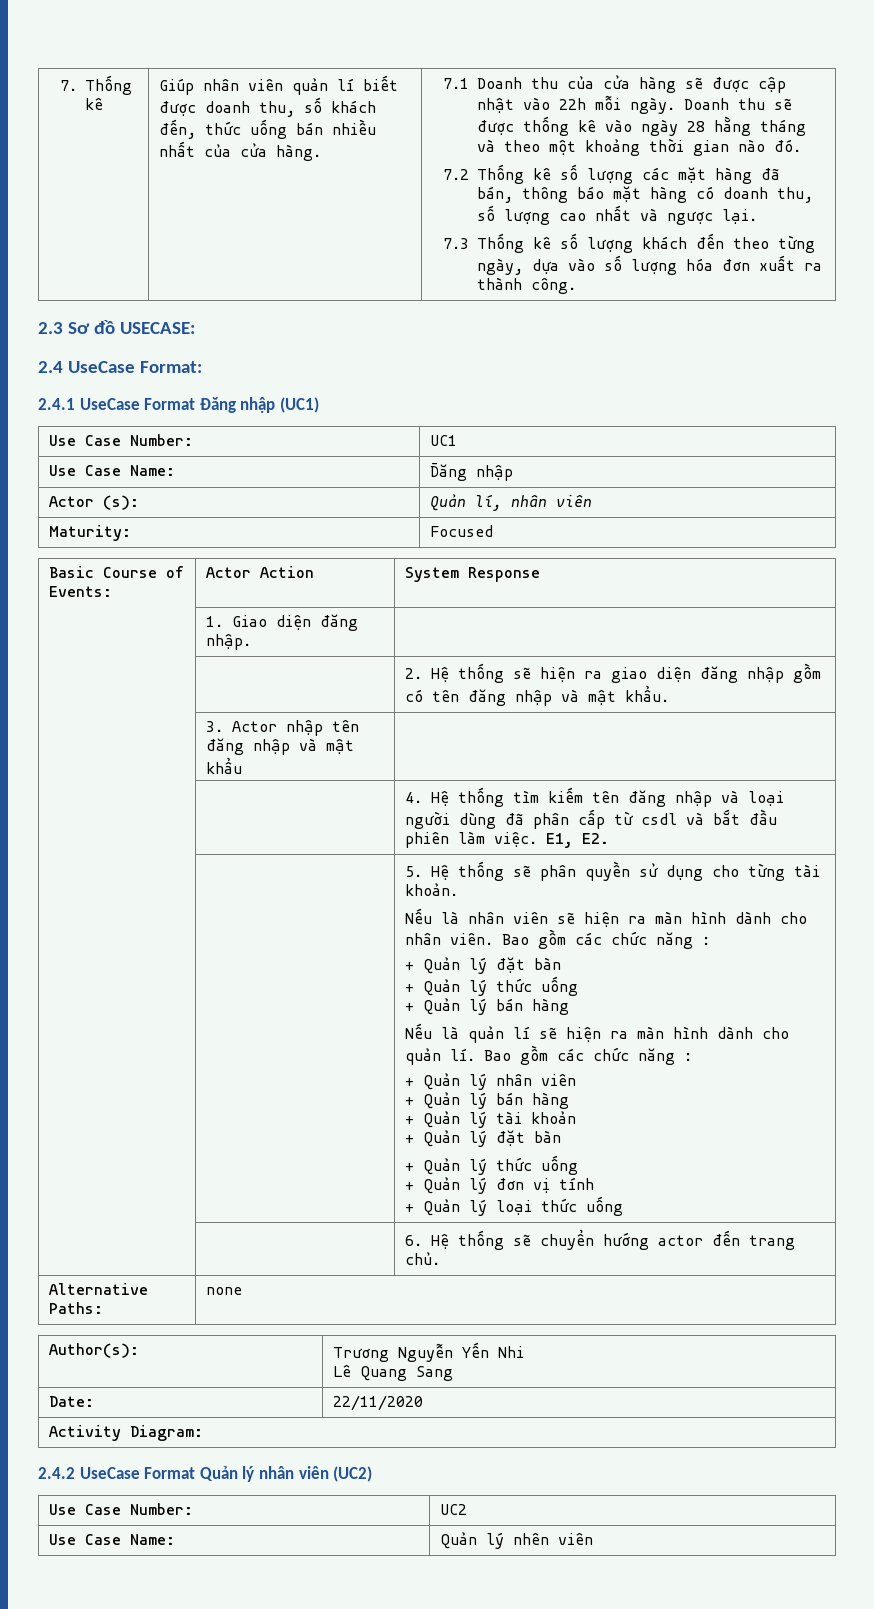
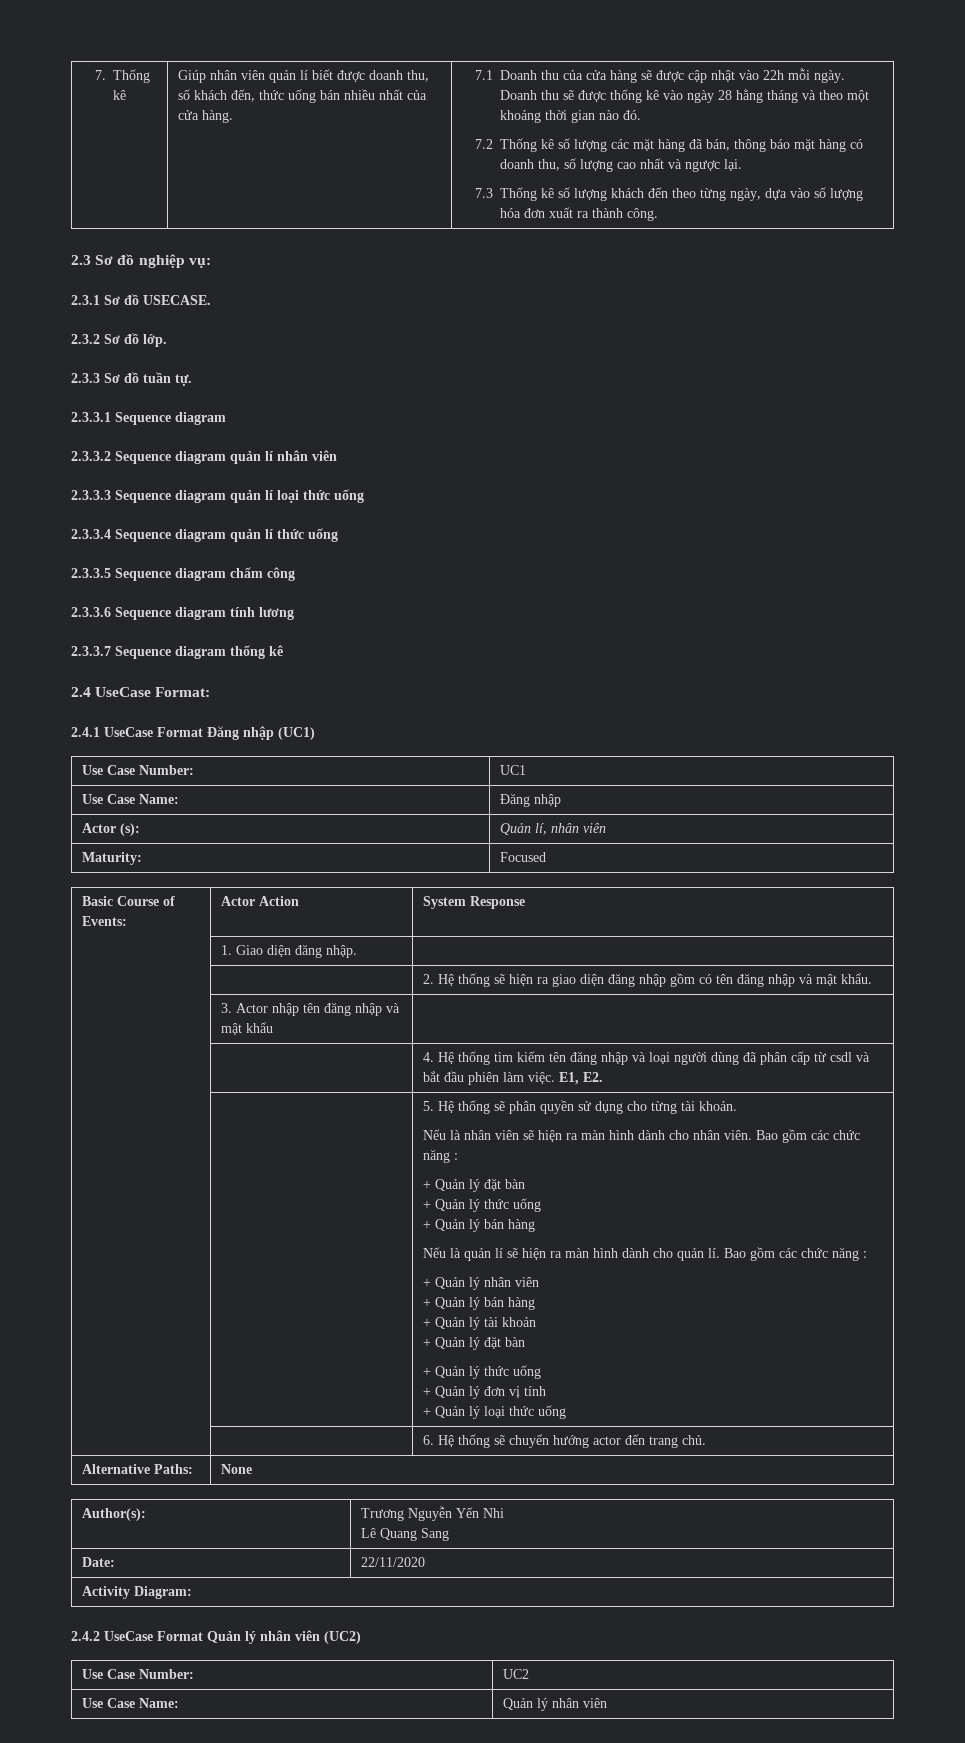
- 2.3 Sơ đồ USECASE:
+ 2.3 Sơ đồ nghiệp vụ:
+ 2.3.1 Sơ đồ USECASE.
+ 2.3.2 Sơ đồ lớp.
+ 2.3.3 Sơ đồ tuần tự.
+ 2.3.3.1 Sequence diagram
+ 2.3.3.2 Sequence diagram quản lí nhân viên
+ 2.3.3.3 Sequence diagram quản lí loại thức uống
+ 2.3.3.4 Sequence diagram quản lí thức uống
+ 2.3.3.5 Sequence diagram chấm công
+ 2.3.3.6 Sequence diagram tính lương
+ 2.3.3.7 Sequence diagram thống kê
- Alternative Paths: | none
+ Alternative Paths: | None
- Use Case Name: | Quản lý nhên viên
+ Use Case Name: | Quản lý nhân viên

